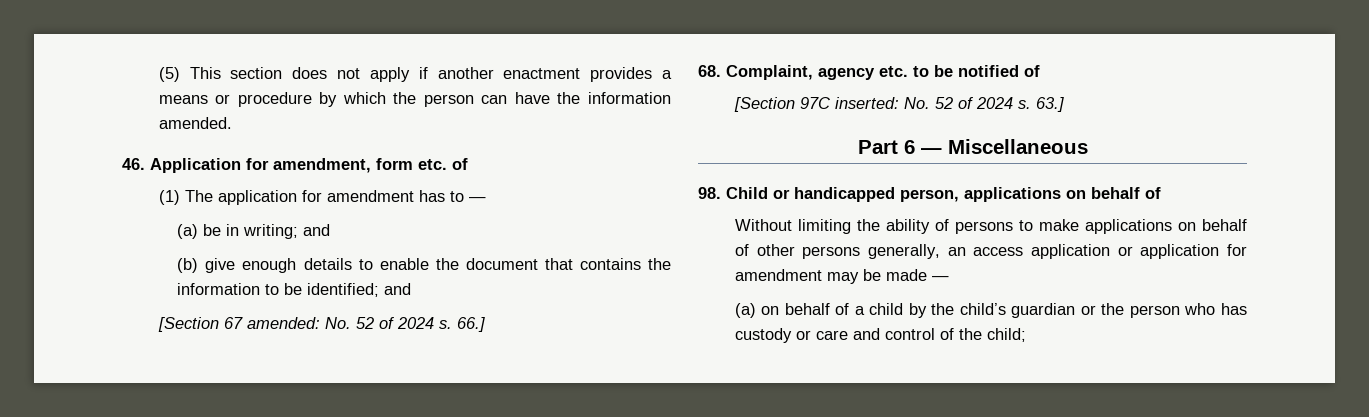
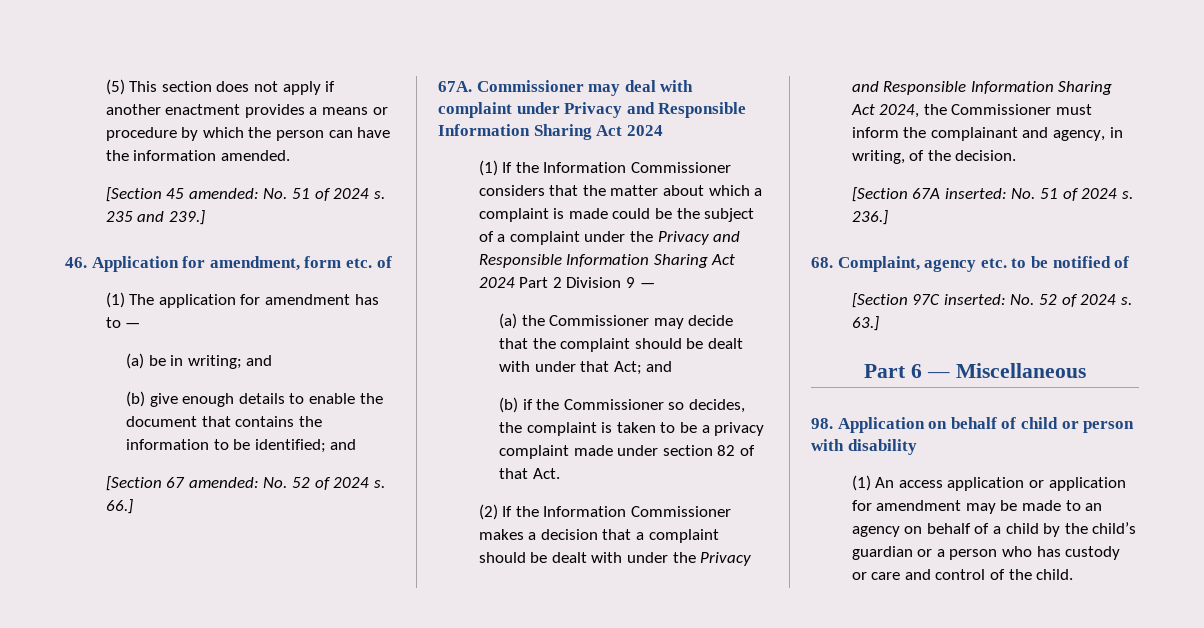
+ [Section 45 amended: No. 51 of 2024 s. 235 and 239.]
+ 67A. Commissioner may deal with complaint under Privacy and Responsible Information Sharing Act 2024
+ (1) If the Information Commissioner considers that the matter about which a complaint is made could be the subject of a complaint under the Privacy and Responsible Information Sharing Act 2024 Part 2 Division 9 —
+ (a) the Commissioner may decide that the complaint should be dealt with under that Act; and
+ (b) if the Commissioner so decides, the complaint is taken to be a privacy complaint made under section 82 of that Act.
+ (2) If the Information Commissioner makes a decision that a complaint should be dealt with under the Privacy and Responsible Information Sharing Act 2024, the Commissioner must inform the complainant and agency, in writing, of the decision.
+ [Section 67A inserted: No. 51 of 2024 s. 236.]
- 98. Child or handicapped person, applications on behalf of
- Without limiting the ability of persons to make applications on behalf of other persons generally, an access application or application for amendment may be made —
- (a) on behalf of a child by the child’s guardian or the person who has custody or care and control of the child;
+ 98. Application on behalf of child or person with disability
+ (1) An access application or application for amendment may be made to an agency on behalf of a child by the child’s guardian or a person who has custody or care and control of the child.

